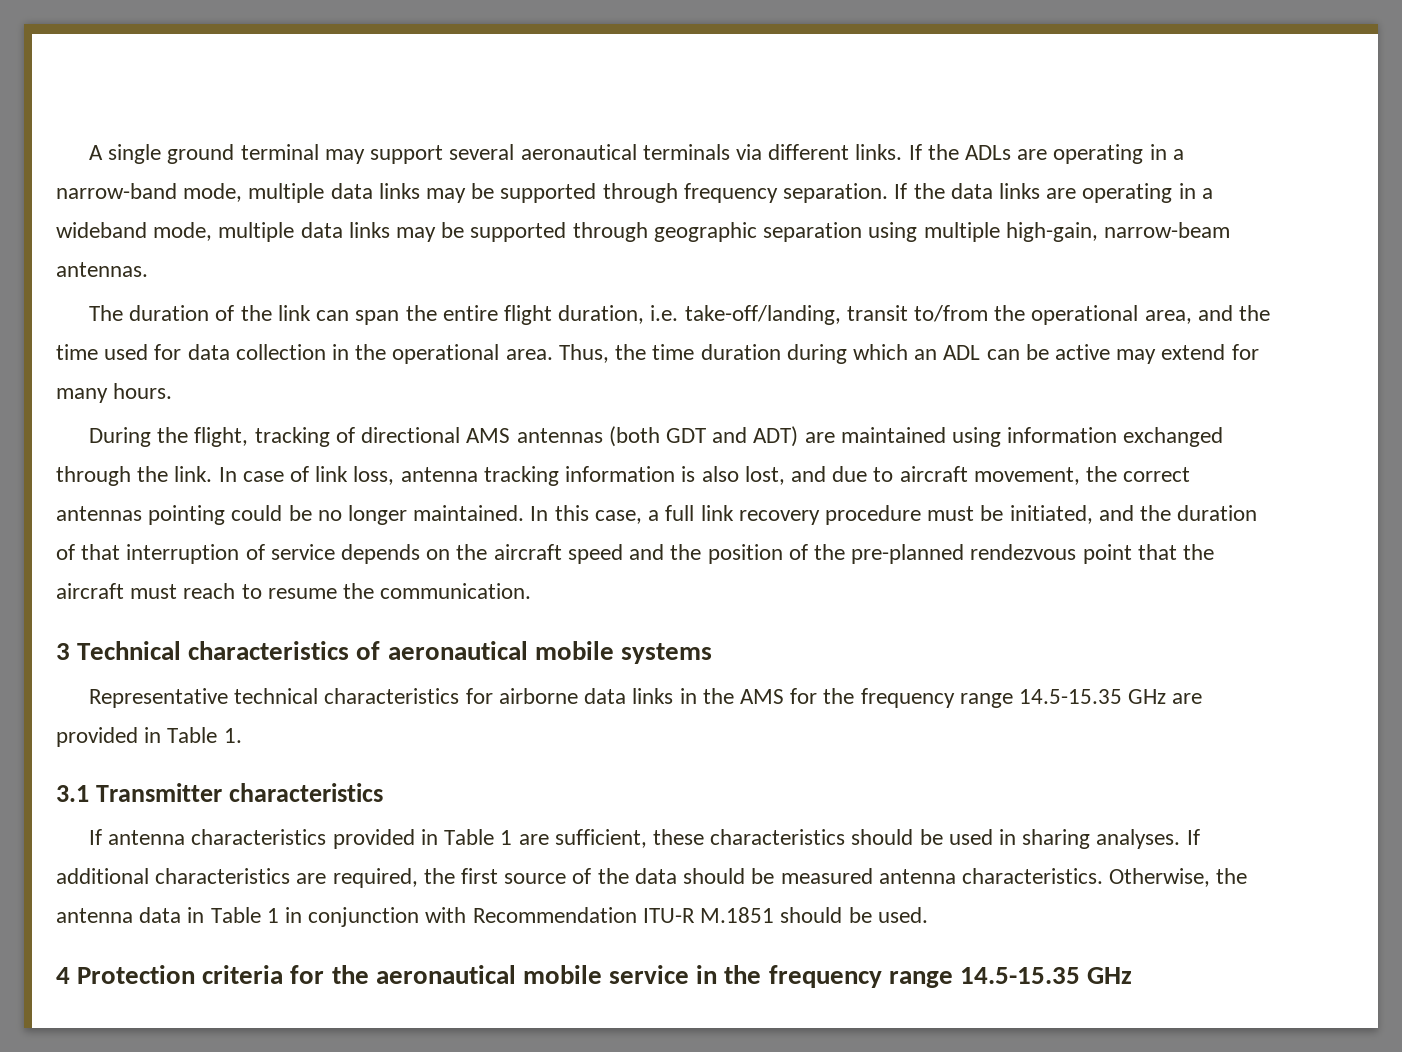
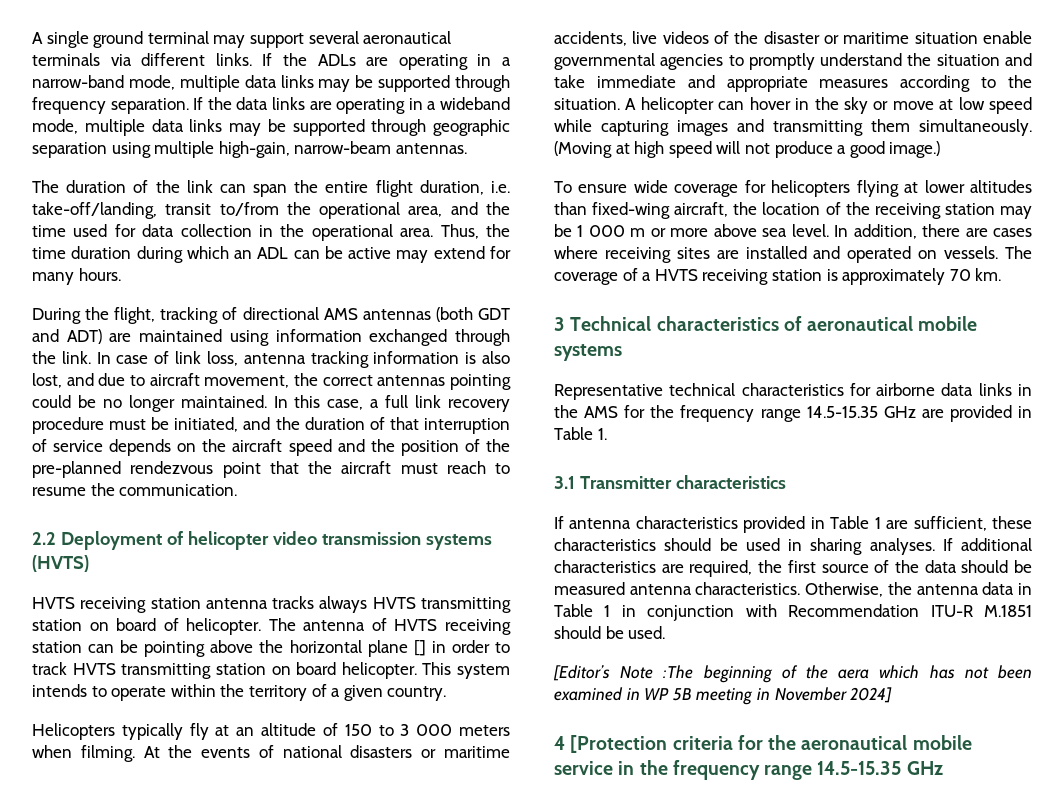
+ 2.2 Deployment of helicopter video transmission systems (HVTS)
+ HVTS receiving station antenna tracks always HVTS transmitting station on board of helicopter. The antenna of HVTS receiving station can be pointing above the horizontal plane [] in order to track HVTS transmitting station on board helicopter. This system intends to operate within the territory of a given country.
+ Helicopters typically fly at an altitude of 150 to 3 000 meters when filming. At the events of national disasters or maritime accidents, live videos of the disaster or maritime situation enable governmental agencies to promptly understand the situation and take immediate and appropriate measures according to the situation. A helicopter can hover in the sky or move at low speed while capturing images and transmitting them simultaneously. (Moving at high speed will not produce a good image.)
+ To ensure wide coverage for helicopters flying at lower altitudes than fixed-wing aircraft, the location of the receiving station may be 1 000 m or more above sea level. In addition, there are cases where receiving sites are installed and operated on vessels. The coverage of a HVTS receiving station is approximately 70 km.
+ [Editor’s Note :The beginning of the aera which has not been examined in WP 5B meeting in November 2024]
- 4 Protection criteria for the aeronautical mobile service in the frequency range 14.5-15.35 GHz
+ 4 [Protection criteria for the aeronautical mobile service in the frequency range 14.5-15.35 GHz

